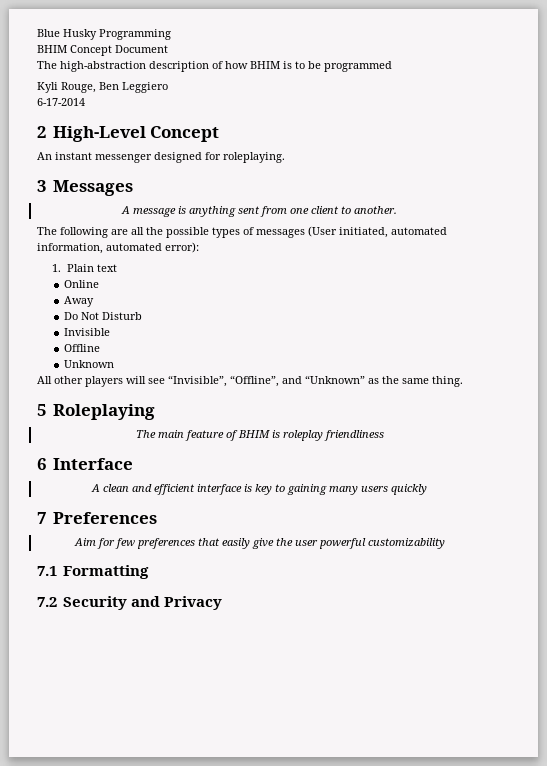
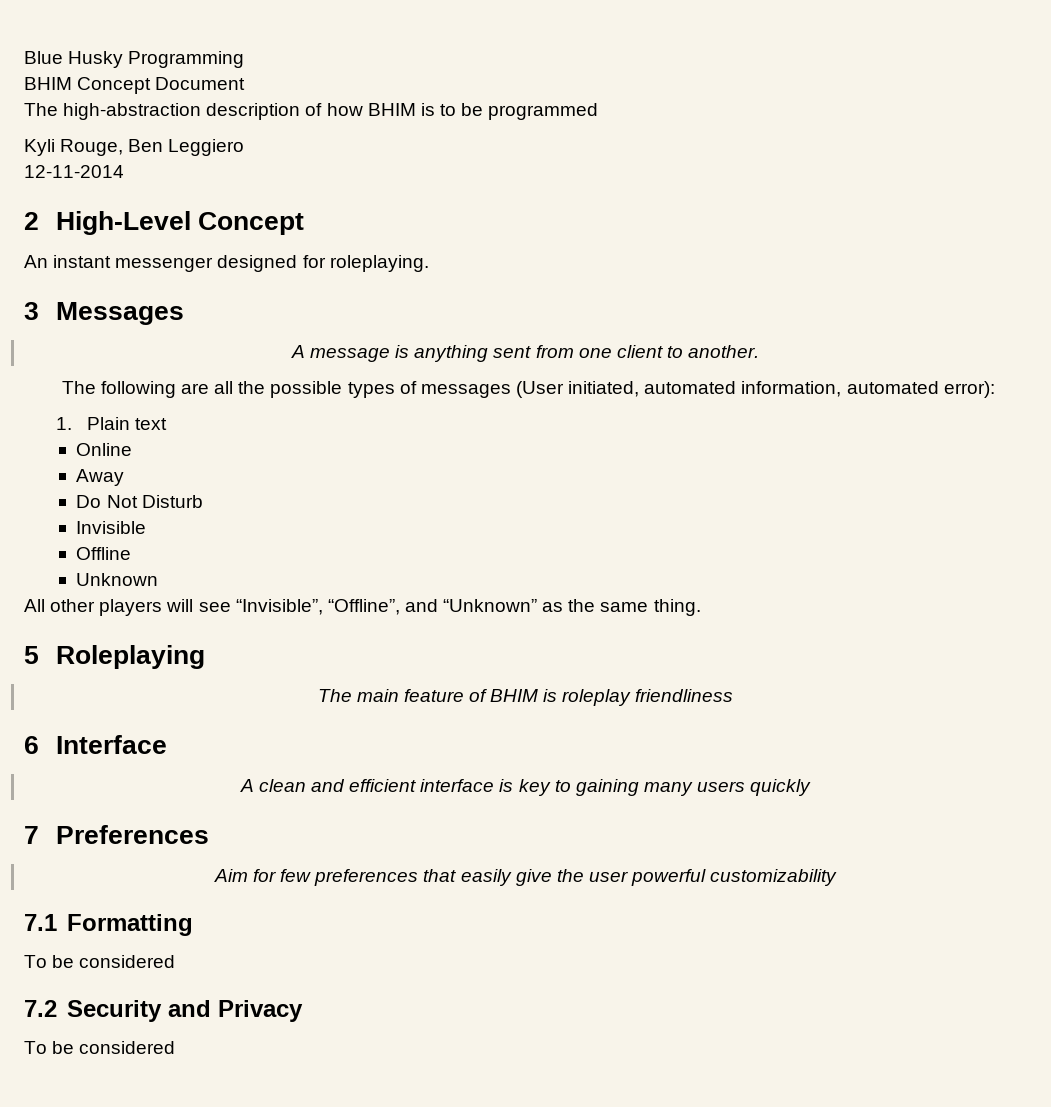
- 6-17-2014
+ 12-11-2014
  7.1 Formatting
+ To be considered
  7.2 Security and Privacy
+ To be considered

